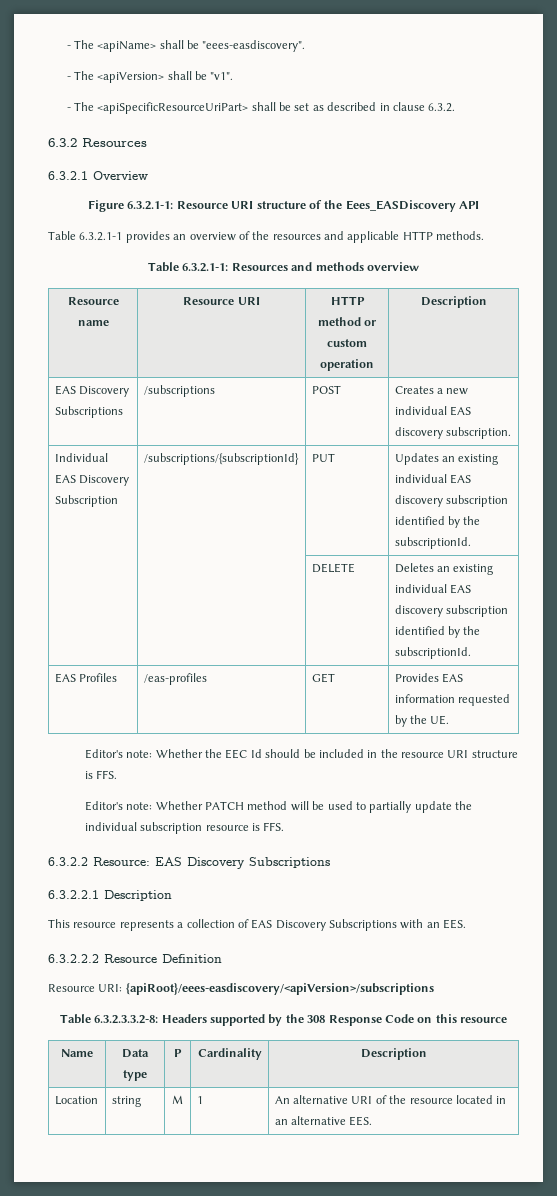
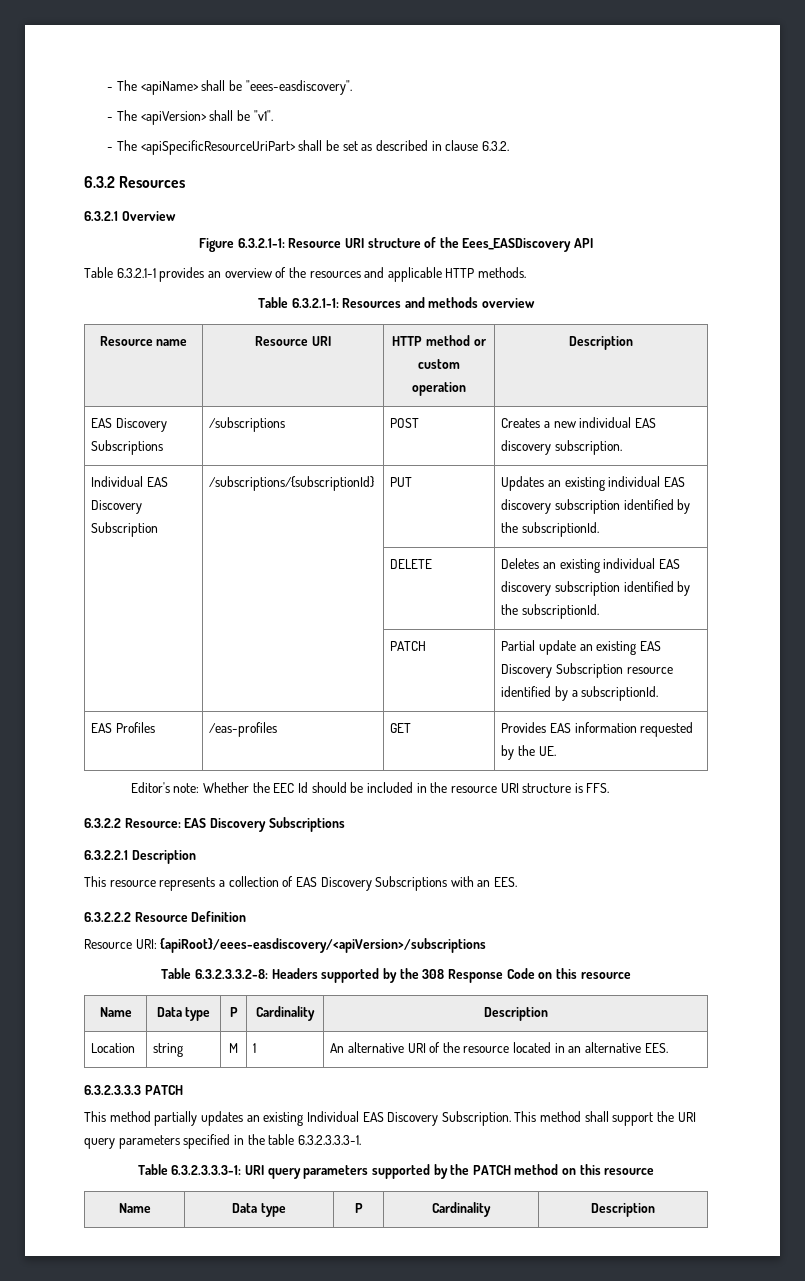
+ | | PATCH | Partial update an existing EAS Discovery Subscription resource identified by a subscriptionId.
- Editor's note: Whether PATCH method will be used to partially update the individual subscription resource is FFS.
+ 6.3.2.3.3.3 PATCH
+ This method partially updates an existing Individual EAS Discovery Subscription. This method shall support the URI query parameters specified in the table 6.3.2.3.3.3-1.
+ Table 6.3.2.3.3.3-1: URI query parameters supported by the PATCH method on this resource
+ Name | Data type | P | Cardinality | Description

